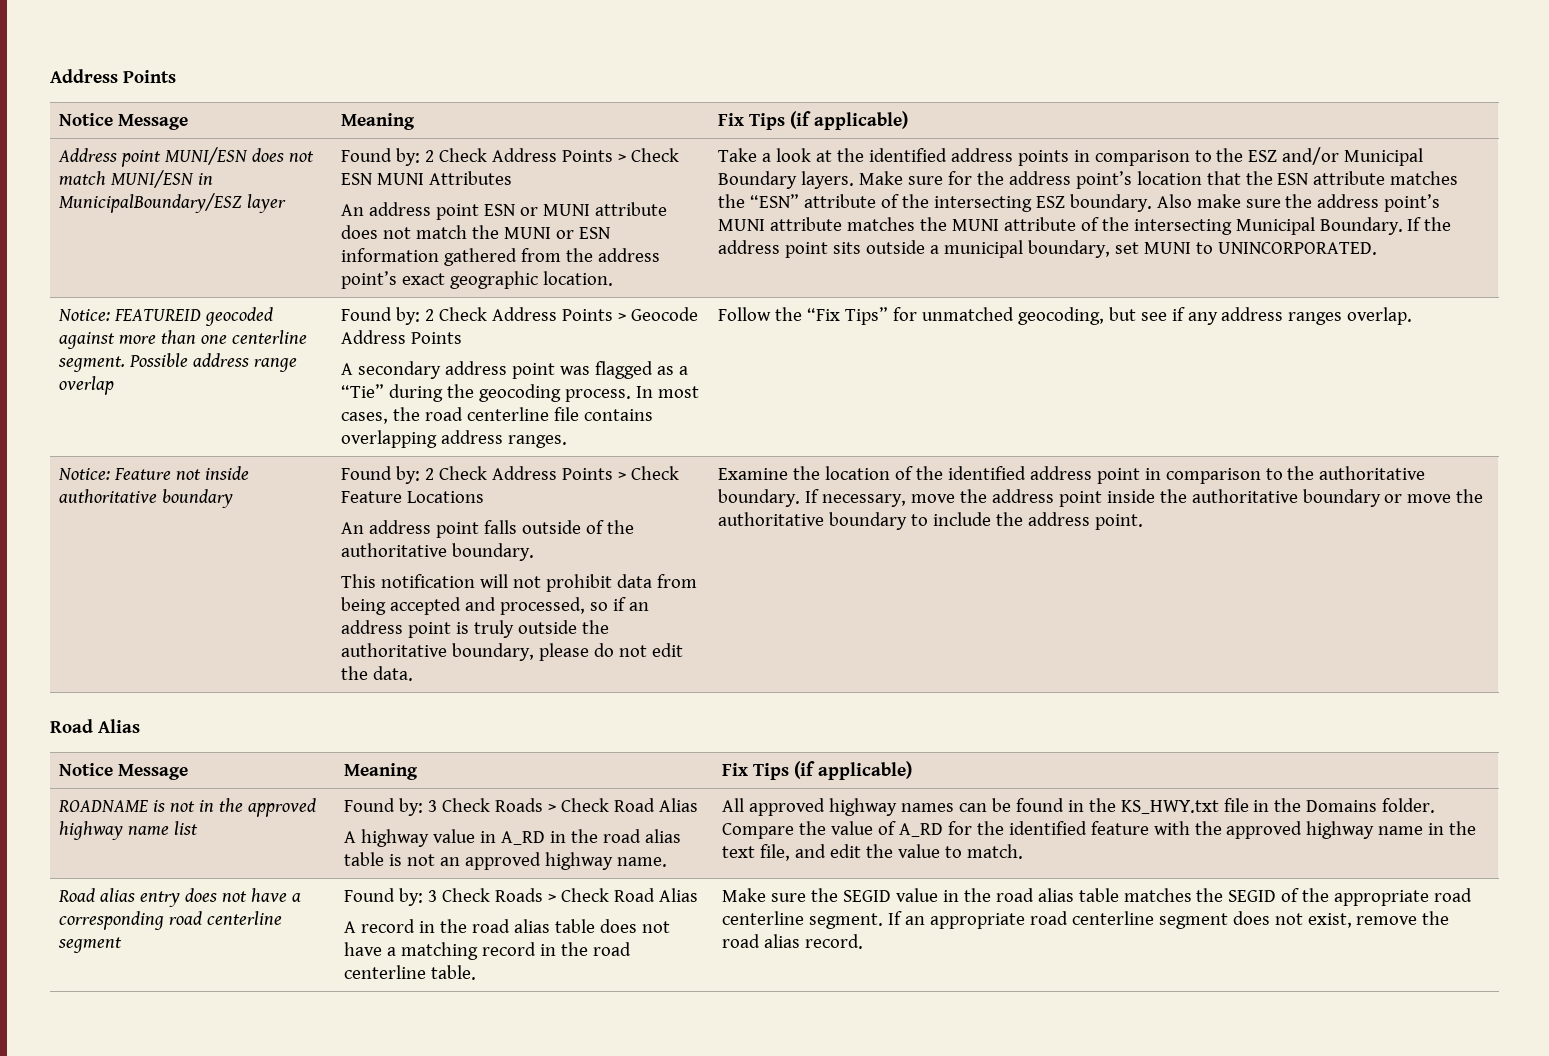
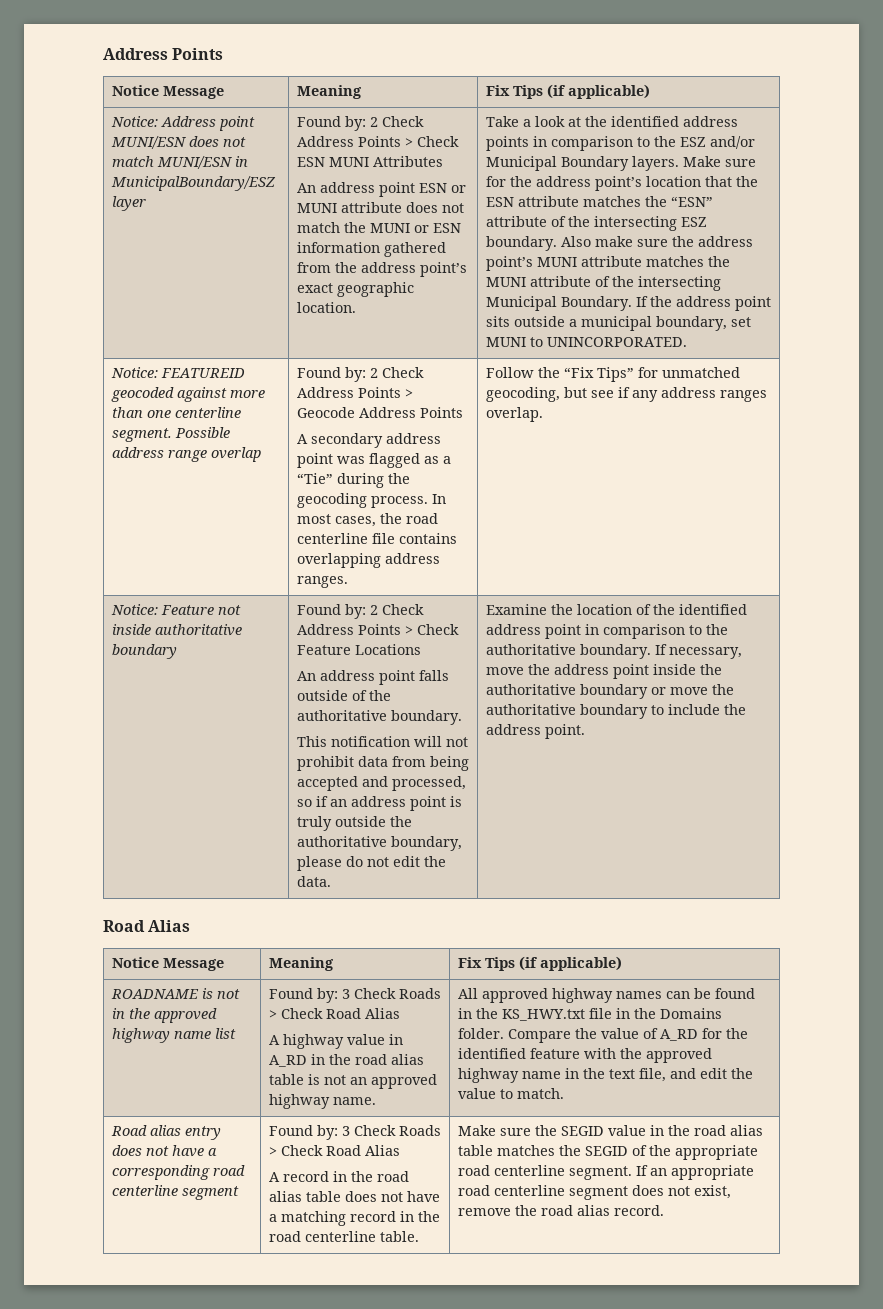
- Address point MUNI/ESN does not match MUNI/ESN in MunicipalBoundary/ESZ layer
+ Notice: Address point MUNI/ESN does not match MUNI/ESN in MunicipalBoundary/ESZ layer

